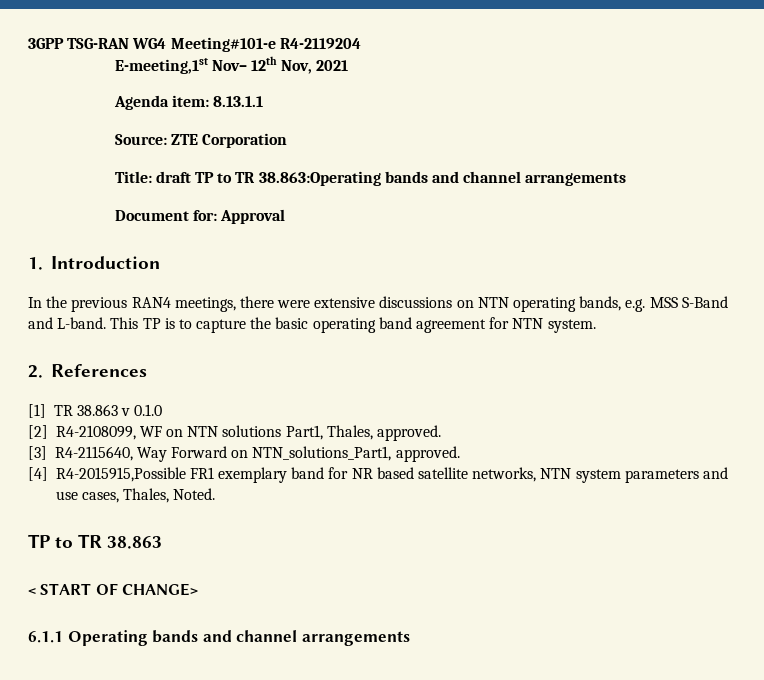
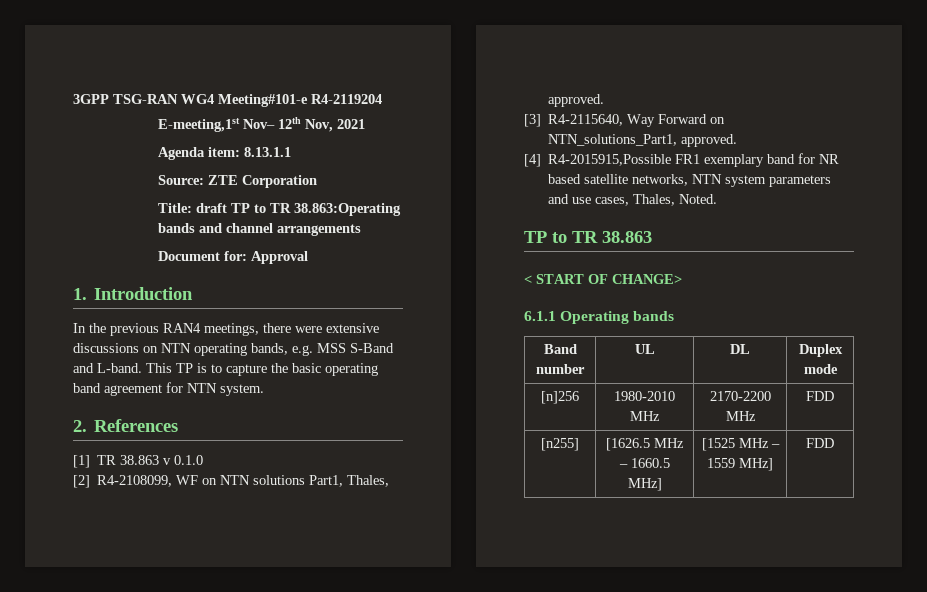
- 6.1.1 Operating bands and channel arrangements
+ 6.1.1 Operating bands
+ Band number | UL | DL | Duplex mode
+ [n]256 | 1980-2010 MHz | 2170-2200 MHz | FDD
+ [n255] | [1626.5 MHz – 1660.5 MHz] | [1525 MHz – 1559 MHz] | FDD

